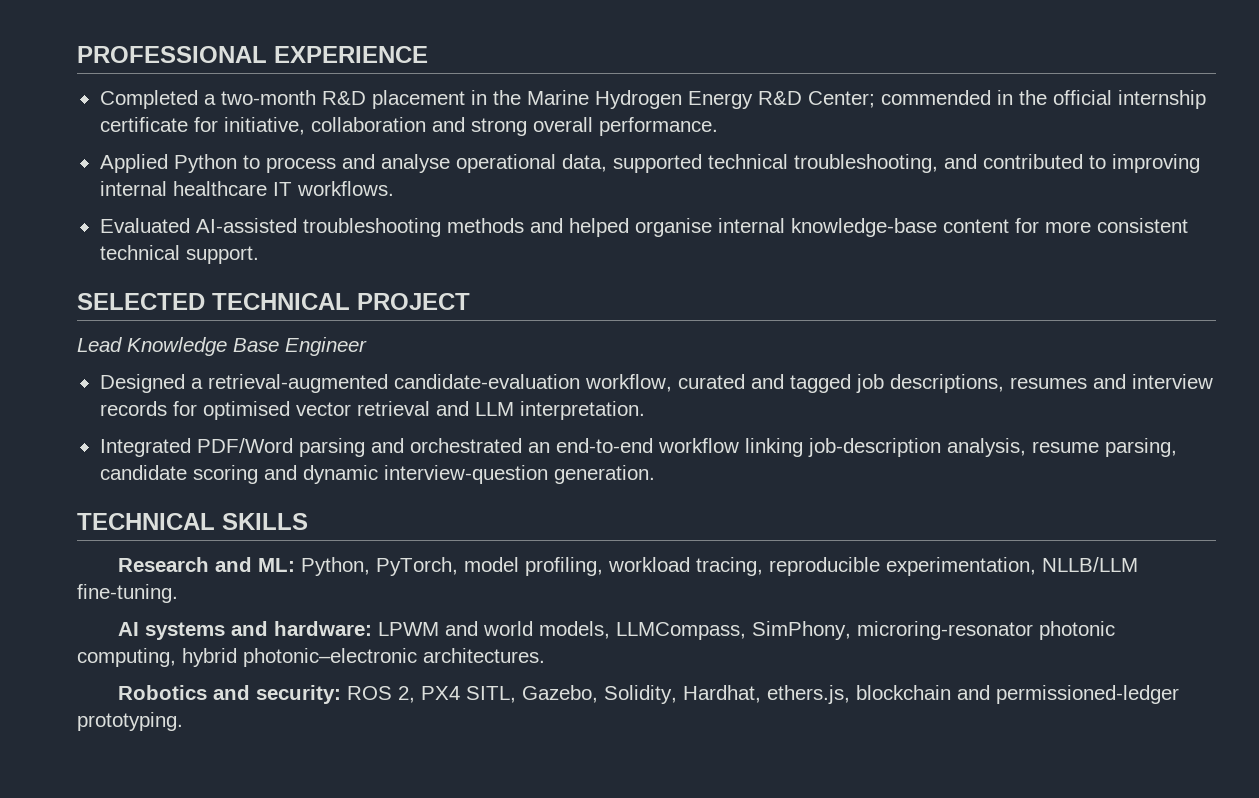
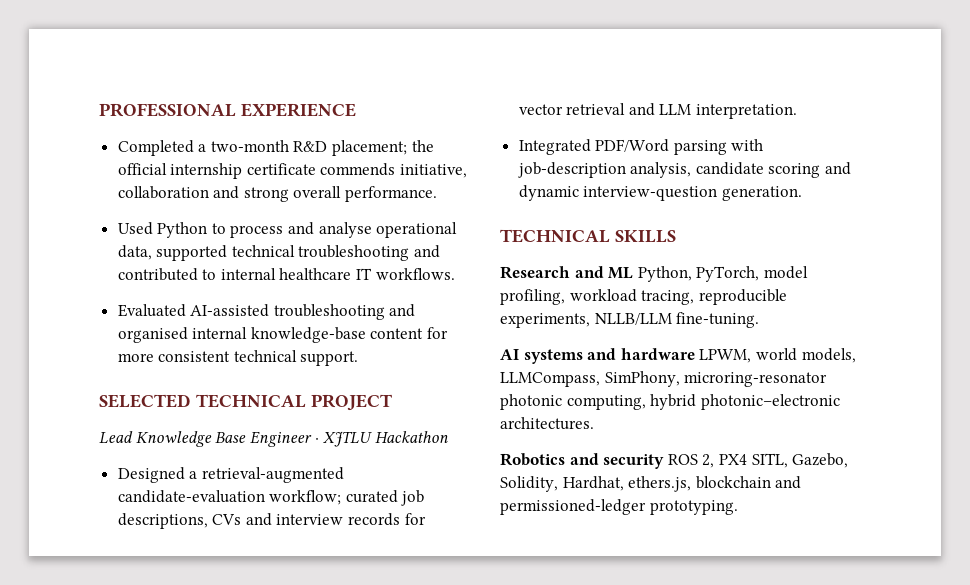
- Completed a two-month R&D placement in the Marine Hydrogen Energy R&D Center; commended in the official internship certificate for initiative, collaboration and strong overall performance.
+ Completed a two-month R&D placement; the official internship certificate commends initiative, collaboration and strong overall performance.
- Applied Python to process and analyse operational data, supported technical troubleshooting, and contributed to improving internal healthcare IT workflows.
+ Used Python to process and analyse operational data, supported technical troubleshooting and contributed to internal healthcare IT workflows.
- Evaluated AI-assisted troubleshooting methods and helped organise internal knowledge-base content for more consistent technical support.
+ Evaluated AI-assisted troubleshooting and organised internal knowledge-base content for more consistent technical support.
- Lead Knowledge Base Engineer
+ Lead Knowledge Base Engineer · XJTLU Hackathon
- Designed a retrieval-augmented candidate-evaluation workflow, curated and tagged job descriptions, resumes and interview records for optimised vector retrieval and LLM interpretation.
+ Designed a retrieval-augmented candidate-evaluation workflow; curated job descriptions, CVs and interview records for vector retrieval and LLM interpretation.
- Integrated PDF/Word parsing and orchestrated an end-to-end workflow linking job-description analysis, resume parsing, candidate scoring and dynamic interview-question generation.
+ Integrated PDF/Word parsing with job-description analysis, candidate scoring and dynamic interview-question generation.
- Research and ML: Python, PyTorch, model profiling, workload tracing, reproducible experimentation, NLLB/LLM fine-tuning.
+ Research and ML Python, PyTorch, model profiling, workload tracing, reproducible experiments, NLLB/LLM fine-tuning.
- AI systems and hardware: LPWM and world models, LLMCompass, SimPhony, microring-resonator photonic computing, hybrid photonic–electronic architectures.
+ AI systems and hardware LPWM, world models, LLMCompass, SimPhony, microring-resonator photonic computing, hybrid photonic–electronic architectures.
- Robotics and security: ROS 2, PX4 SITL, Gazebo, Solidity, Hardhat, ethers.js, blockchain and permissioned-ledger prototyping.
+ Robotics and security ROS 2, PX4 SITL, Gazebo, Solidity, Hardhat, ethers.js, blockchain and permissioned-ledger prototyping.

